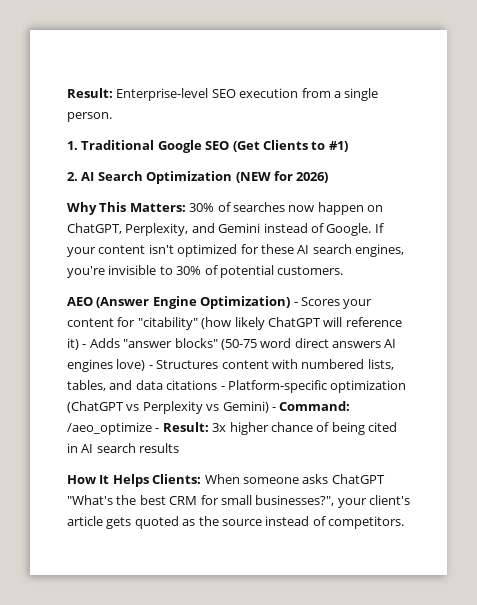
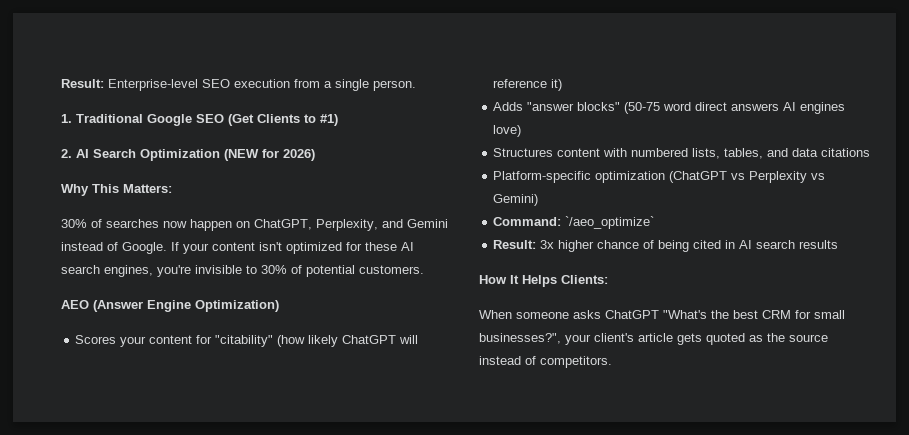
- Why This Matters: 30% of searches now happen on ChatGPT, Perplexity, and Gemini instead of Google.
+ Why This Matters:
+ 30% of searches now happen on ChatGPT, Perplexity, and Gemini instead of Google.
- AEO (Answer Engine Optimization) - Scores your content for "citability" (how likely ChatGPT will reference it) - Adds "answer blocks" (50-75 word direct answers AI engines love) - Structures content with numbered lists, tables, and data citations - Platform-specific optimization (ChatGPT vs Perplexity vs Gemini) - Command: /aeo_optimize - Result: 3x higher chance of being cited in AI search results
+ AEO (Answer Engine Optimization)
+ Scores your content for "citability" (how likely ChatGPT will reference it)
+ Adds "answer blocks" (50-75 word direct answers AI engines love)
+ Structures content with numbered lists, tables, and data citations
+ Platform-specific optimization (ChatGPT vs Perplexity vs Gemini)
+ Command: `/aeo_optimize`
+ Result: 3x higher chance of being cited in AI search results
- How It Helps Clients: When someone asks ChatGPT "What's the best CRM for small businesses?", your client's article gets quoted as the source instead of competitors.
+ How It Helps Clients:
+ When someone asks ChatGPT "What's the best CRM for small businesses?", your client's article gets quoted as the source instead of competitors.

